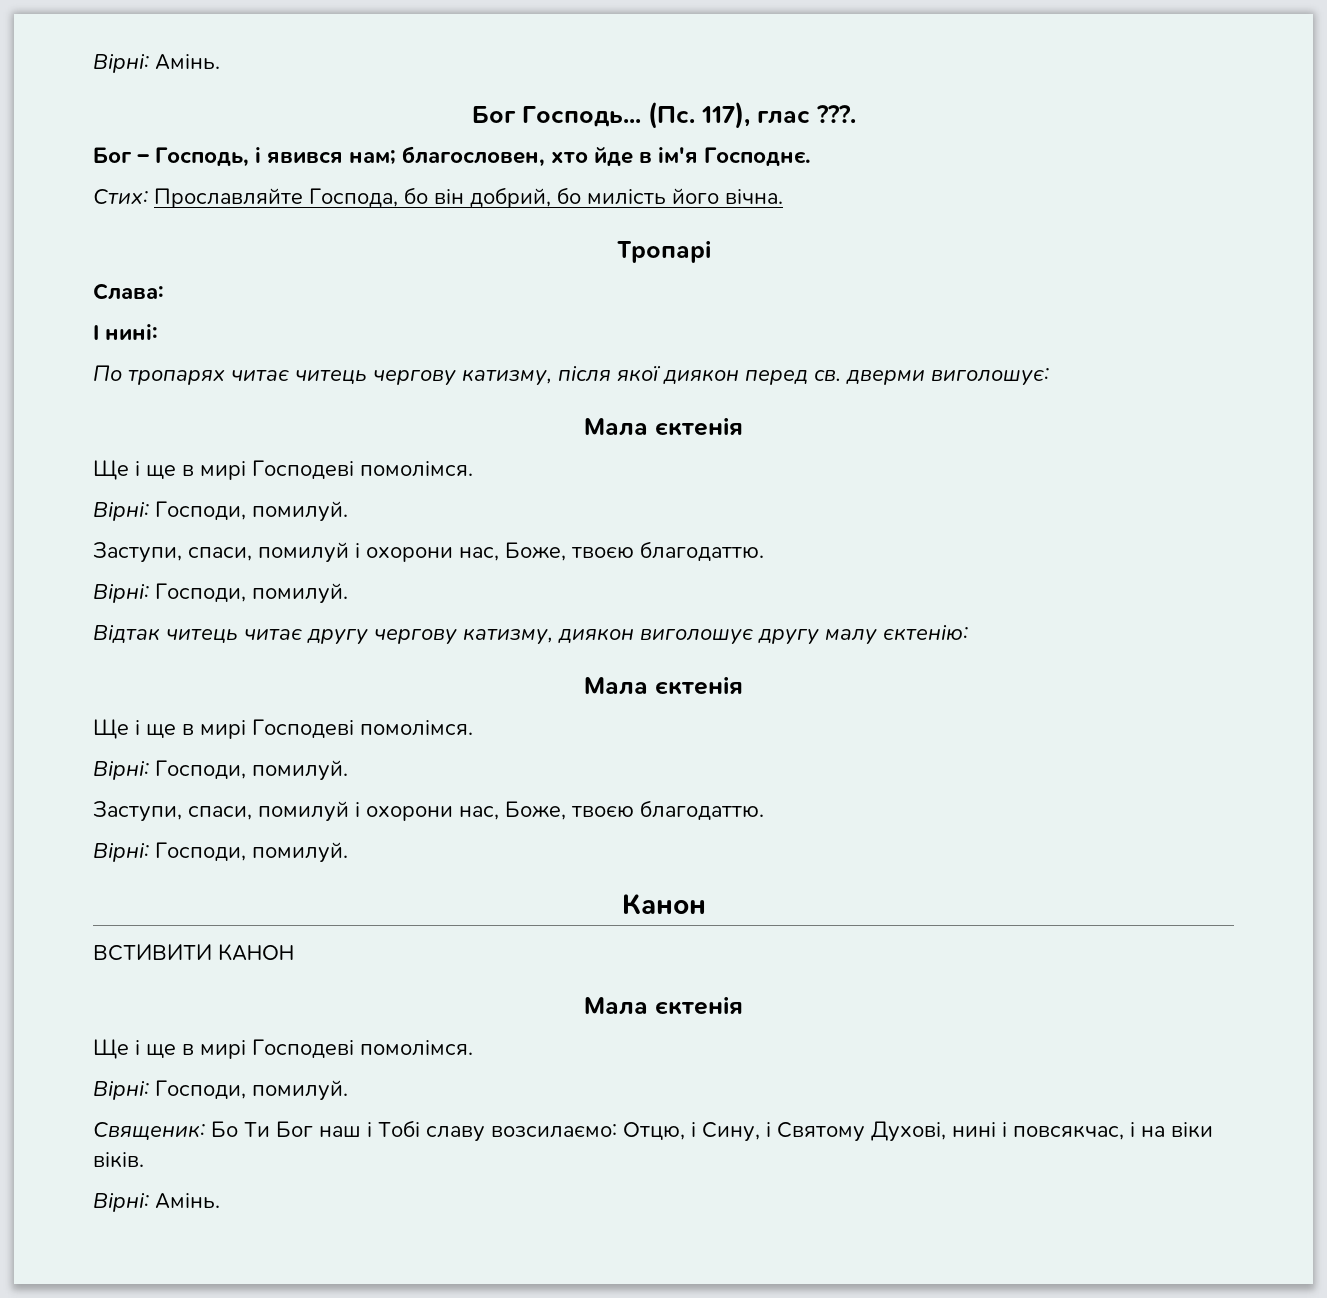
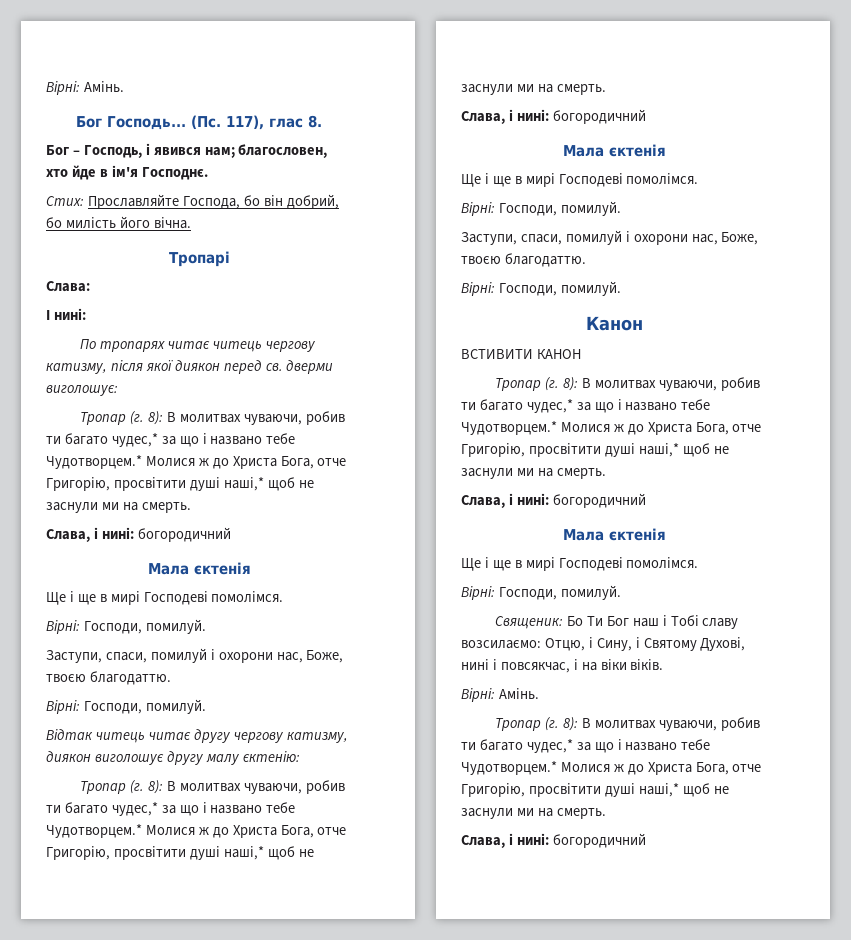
- (Пс. 117), глас ???.
+ (Пс. 117), глас 8.
  По тропарях читає читець чергову катизму, після якої диякон перед св. дверми виголошує:
+ Тропар (г. 8): В молитвах чуваючи, робив ти багато чудес,* за що і названо тебе Чудотворцем.* Молися ж до Христа Бога, отче Григорію, просвітити душі наші,* щоб не заснули ми на смерть.
+ Слава, і нині: богородичний
  Відтак читець читає другу чергову катизму, диякон виголошує другу малу єктенію:
+ Тропар (г. 8): В молитвах чуваючи, робив ти багато чудес,* за що і названо тебе Чудотворцем.* Молися ж до Христа Бога, отче Григорію, просвітити душі наші,* щоб не заснули ми на смерть.
+ Слава, і нині: богородичний
  ВСТИВИТИ КАНОН
+ Тропар (г. 8): В молитвах чуваючи, робив ти багато чудес,* за що і названо тебе Чудотворцем.* Молися ж до Христа Бога, отче Григорію, просвітити душі наші,* щоб не заснули ми на смерть.
+ Слава, і нині: богородичний
  Священик: Бо Ти Бог наш і Тобі славу возсилаємо: Отцю, і Сину, і Святому Духові, нині і повсякчас, і на віки віків.
  Вірні: Амінь.
+ Тропар (г. 8): В молитвах чуваючи, робив ти багато чудес,* за що і названо тебе Чудотворцем.* Молися ж до Христа Бога, отче Григорію, просвітити душі наші,* щоб не заснули ми на смерть.
+ Слава, і нині: богородичний

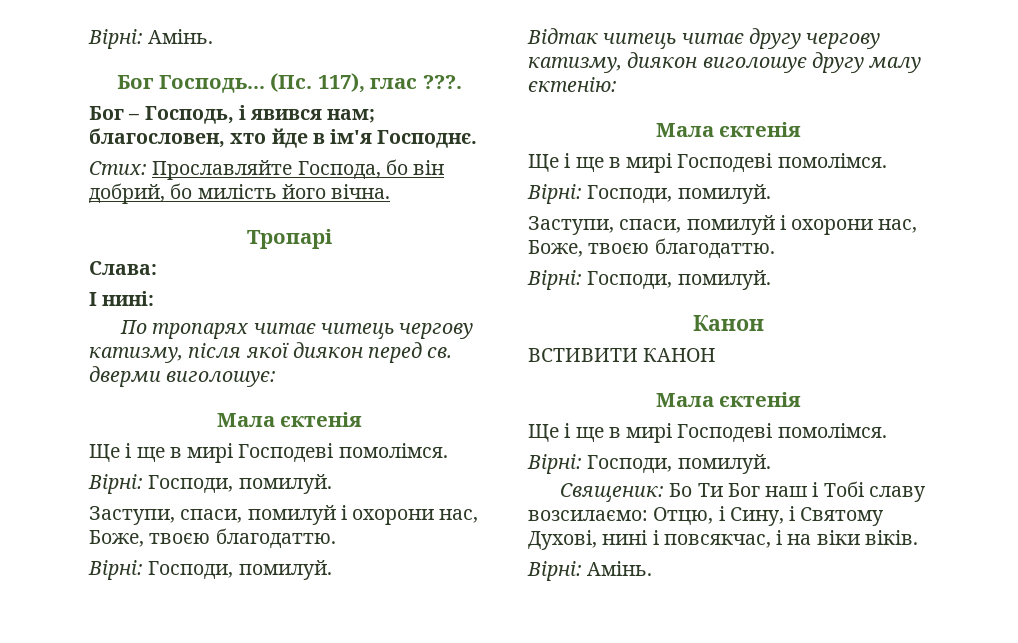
- (Пс. 117), глас 8.
+ (Пс. 117), глас ???.
  По тропарях читає читець чергову катизму, після якої диякон перед св. дверми виголошує:
- Тропар (г. 8): В молитвах чуваючи, робив ти багато чудес,* за що і названо тебе Чудотворцем.* Молися ж до Христа Бога, отче Григорію, просвітити душі наші,* щоб не заснули ми на смерть.
- Слава, і нині: богородичний
  Відтак читець читає другу чергову катизму, диякон виголошує другу малу єктенію:
- Тропар (г. 8): В молитвах чуваючи, робив ти багато чудес,* за що і названо тебе Чудотворцем.* Молися ж до Христа Бога, отче Григорію, просвітити душі наші,* щоб не заснули ми на смерть.
- Слава, і нині: богородичний
  ВСТИВИТИ КАНОН
- Тропар (г. 8): В молитвах чуваючи, робив ти багато чудес,* за що і названо тебе Чудотворцем.* Молися ж до Христа Бога, отче Григорію, просвітити душі наші,* щоб не заснули ми на смерть.
- Слава, і нині: богородичний
  Священик: Бо Ти Бог наш і Тобі славу возсилаємо: Отцю, і Сину, і Святому Духові, нині і повсякчас, і на віки віків.
  Вірні: Амінь.
- Тропар (г. 8): В молитвах чуваючи, робив ти багато чудес,* за що і названо тебе Чудотворцем.* Молися ж до Христа Бога, отче Григорію, просвітити душі наші,* щоб не заснули ми на смерть.
- Слава, і нині: богородичний

